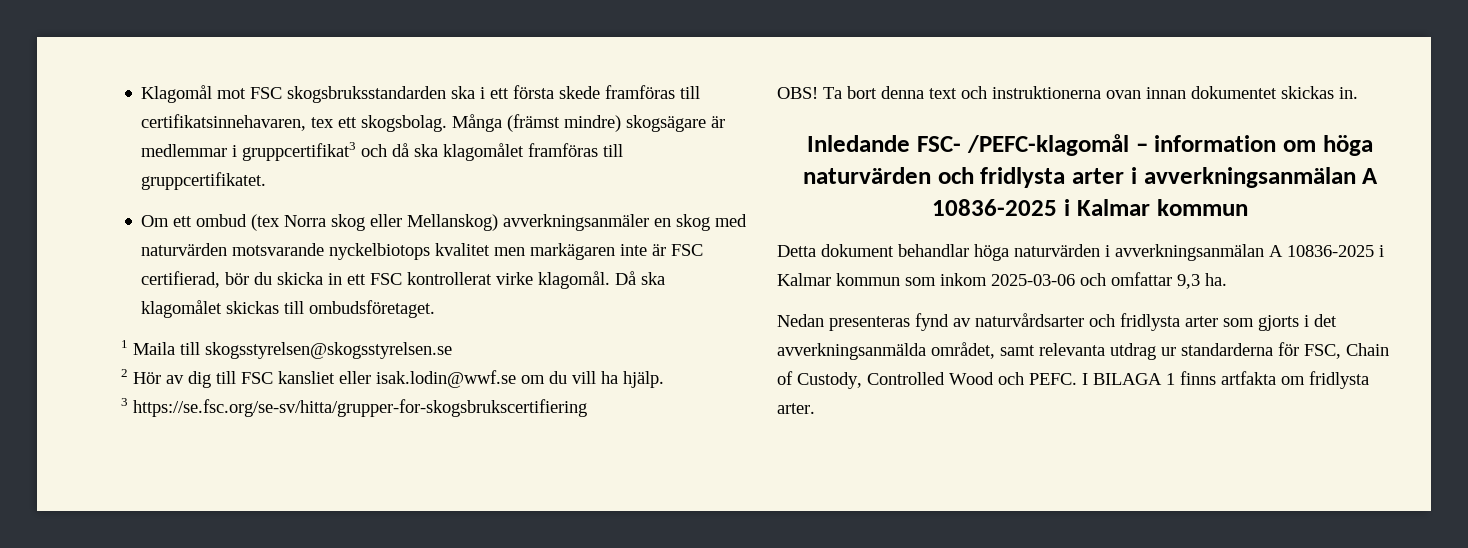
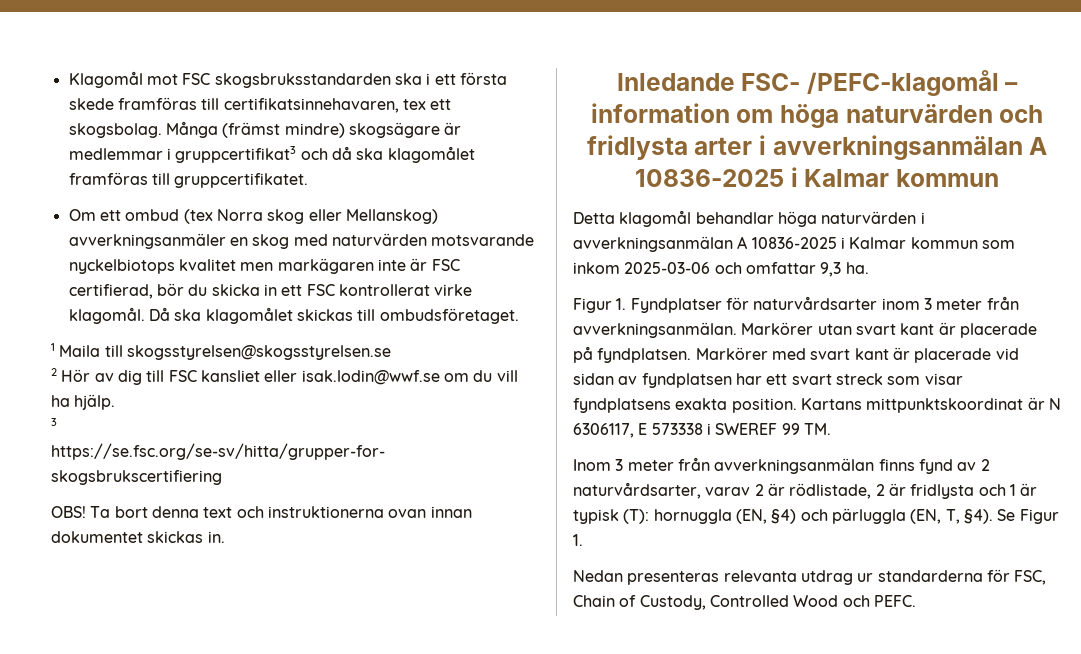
- Detta dokument behandlar höga naturvärden i avverkningsanmälan A 10836-2025 i Kalmar kommun som inkom 2025-03-06 och omfattar 9,3 ha.
+ Detta klagomål behandlar höga naturvärden i avverkningsanmälan A 10836-2025 i Kalmar kommun som inkom 2025-03-06 och omfattar 9,3 ha.
- Nedan presenteras fynd av naturvårdsarter och fridlysta arter som gjorts i det avverkningsanmälda området, samt relevanta utdrag ur standarderna för FSC, Chain of Custody, Controlled Wood och PEFC. I BILAGA 1 finns artfakta om fridlysta arter.
+ Figur 1. Fyndplatser för naturvårdsarter inom 3 meter från avverkningsanmälan. Markörer utan svart kant är placerade på fyndplatsen. Markörer med svart kant är placerade vid sidan av fyndplatsen har ett svart streck som visar fyndplatsens exakta position. Kartans mittpunktskoordinat är N 6306117, E 573338 i SWEREF 99 TM.
+ Inom 3 meter från avverkningsanmälan finns fynd av 2 naturvårdsarter, varav 2 är rödlistade, 2 är fridlysta och 1 är typisk (T): hornuggla (EN, §4) och pärluggla (EN, T, §4). Se Figur 1.
+ Nedan presenteras relevanta utdrag ur standarderna för FSC, Chain of Custody, Controlled Wood och PEFC.

